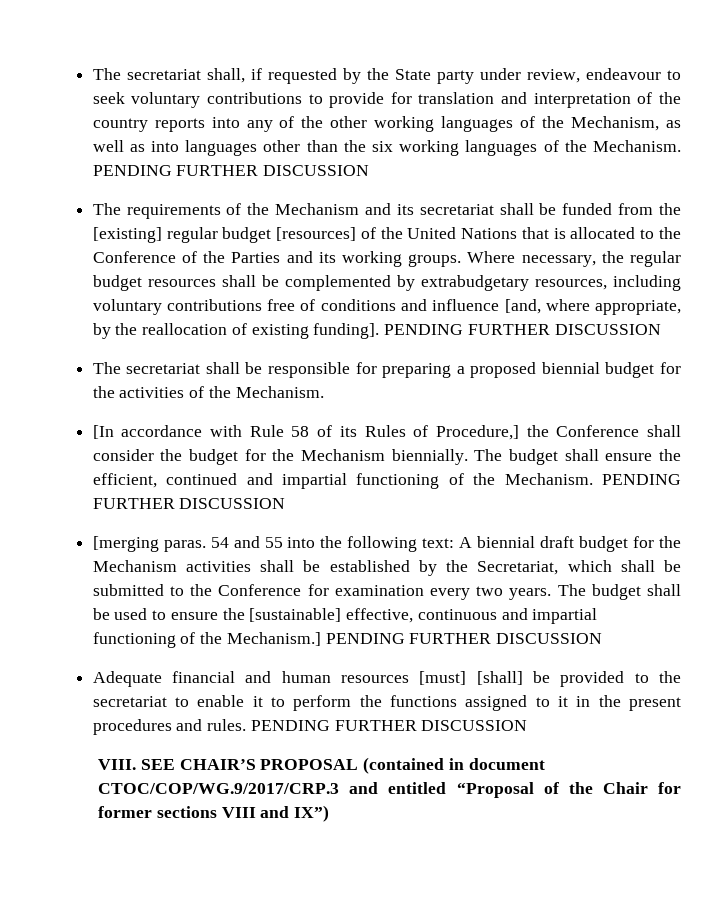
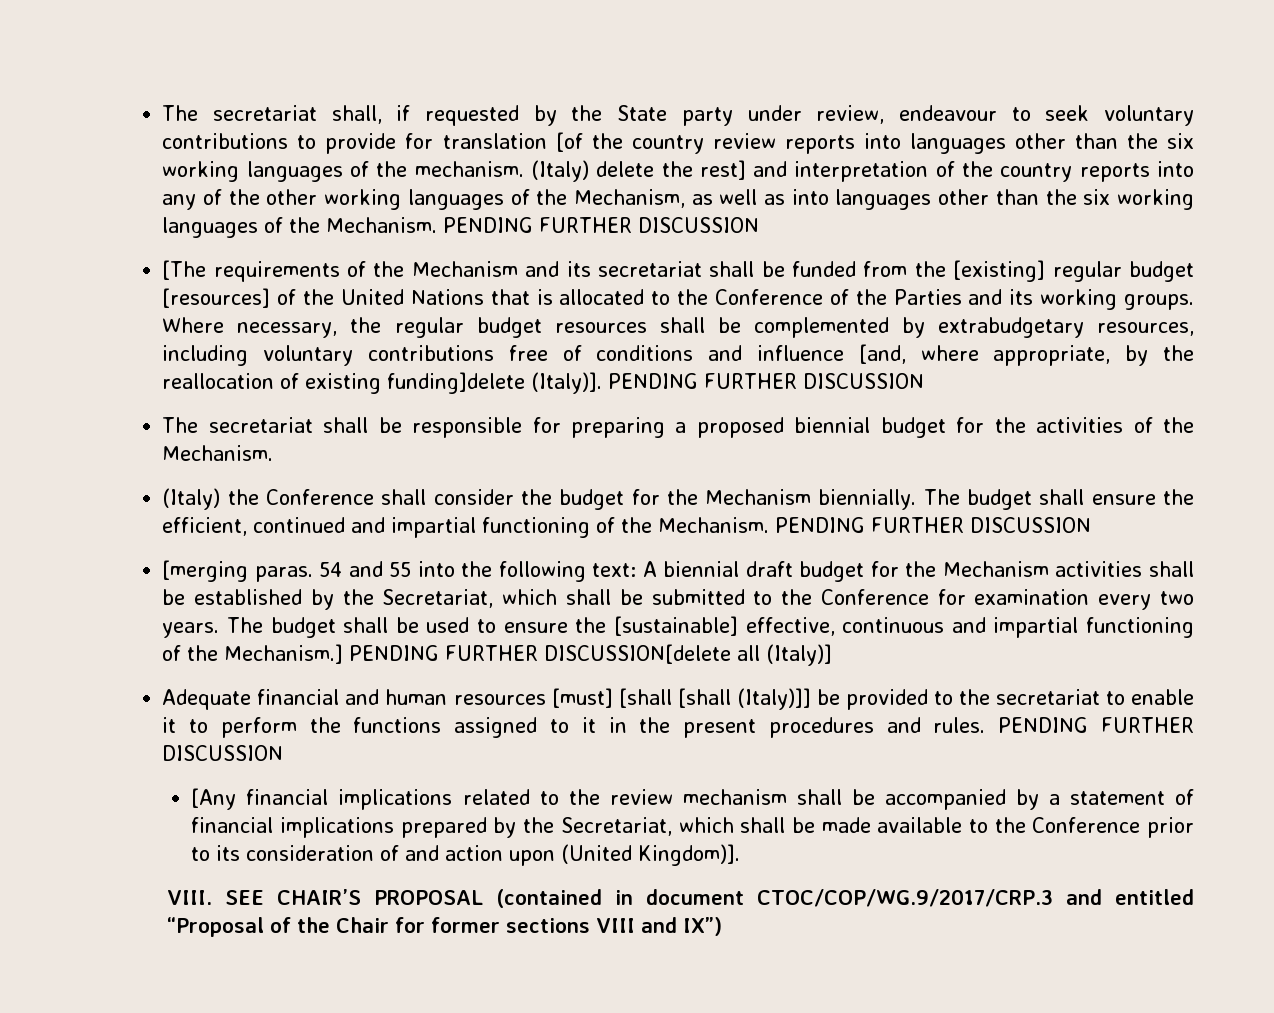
- The secretariat shall, if requested by the State party under review, endeavour to seek voluntary contributions to provide for translation and interpretation of the country reports into any of the other working languages of the Mechanism, as well as into languages other than the six working languages of the Mechanism.
+ The secretariat shall, if requested by the State party under review, endeavour to seek voluntary contributions to provide for translation [of the country review reports into languages other than the six working languages of the mechanism. (Italy) delete the rest] and interpretation of the country reports into any of the other working languages of the Mechanism, as well as into languages other than the six working languages of the Mechanism.
- The requirements of the Mechanism and its secretariat shall be funded from the [existing] regular budget [resources] of the United Nations that is allocated to the Conference of the Parties and its working groups.
+ [The requirements of the Mechanism and its secretariat shall be funded from the [existing] regular budget [resources] of the United Nations that is allocated to the Conference of the Parties and its working groups.
- Where necessary, the regular budget resources shall be complemented by extrabudgetary resources, including voluntary contributions free of conditions and influence [and, where appropriate, by the reallocation of existing funding].
+ Where necessary, the regular budget resources shall be complemented by extrabudgetary resources, including voluntary contributions free of conditions and influence [and, where appropriate, by the reallocation of existing funding]delete (Italy)].
- [In accordance with Rule 58 of its Rules of Procedure,] the Conference shall consider the budget for the Mechanism biennially.
+ (Italy) the Conference shall consider the budget for the Mechanism biennially.
- The budget shall be used to ensure the [sustainable] effective, continuous and impartial functioning of the Mechanism.] PENDING FURTHER DISCUSSION
+ The budget shall be used to ensure the [sustainable] effective, continuous and impartial functioning of the Mechanism.] PENDING FURTHER DISCUSSION[delete all (Italy)]
- Adequate financial and human resources [must] [shall] be provided to the secretariat to enable it to perform the functions assigned to it in the present procedures and rules.
+ Adequate financial and human resources [must] [shall [shall (Italy)]] be provided to the secretariat to enable it to perform the functions assigned to it in the present procedures and rules.
+ [Any financial implications related to the review mechanism shall be accompanied by a statement of financial implications prepared by the Secretariat, which shall be made available to the Conference prior to its consideration of and action upon (United Kingdom)].

